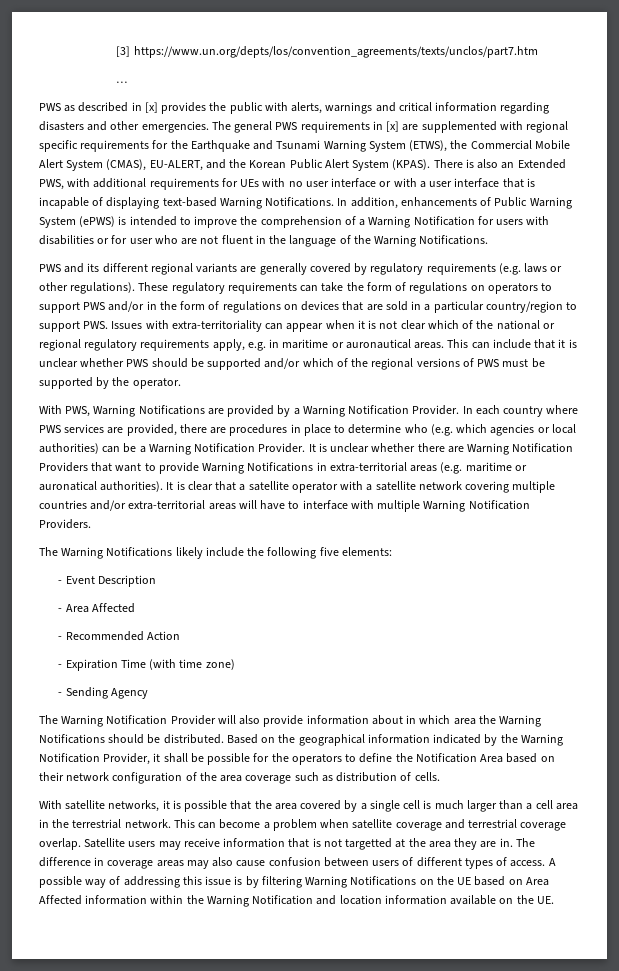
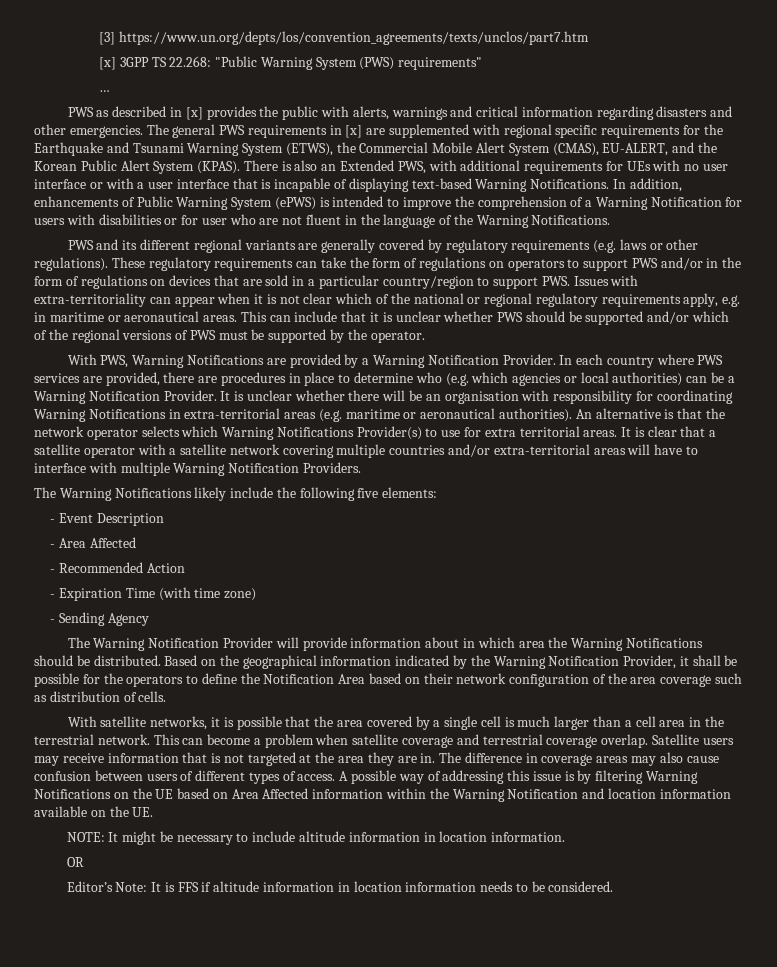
+ [x] 3GPP TS 22.268: "Public Warning System (PWS) requirements"
- These regulatory requirements can take the form of regulations on operators to support PWS and/or in the form of regulations on devices that are sold in a particular country/region to support PWS. Issues with extra-territoriality can appear when it is not clear which of the national or regional regulatory requirements apply, e.g. in maritime or auronautical areas.
+ These regulatory requirements can take the form of regulations on operators to support PWS and/or in the form of regulations on devices that are sold in a particular country/region to support PWS. Issues with extra-territoriality can appear when it is not clear which of the national or regional regulatory requirements apply, e.g. in maritime or aeronautical areas.
- It is unclear whether there are Warning Notification Providers that want to provide Warning Notifications in extra-territorial areas (e.g. maritime or auronatical authorities).
+ It is unclear whether there will be an organisation with responsibility for coordinating Warning Notifications in extra-territorial areas (e.g. maritime or aeronautical authorities). An alternative is that the network operator selects which Warning Notifications Provider(s) to use for extra territorial areas.
- The Warning Notification Provider will also provide information about in which area the Warning Notifications should be distributed.
+ The Warning Notification Provider will provide information about in which area the Warning Notifications should be distributed.
- Satellite users may receive information that is not targetted at the area they are in.
+ Satellite users may receive information that is not targeted at the area they are in.
+ NOTE: It might be necessary to include altitude information in location information.
+ OR
+ Editor’s Note: It is FFS if altitude information in location information needs to be considered.

